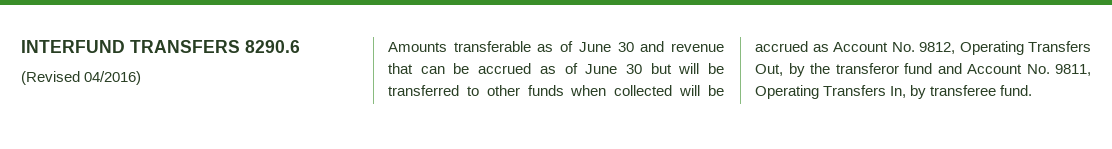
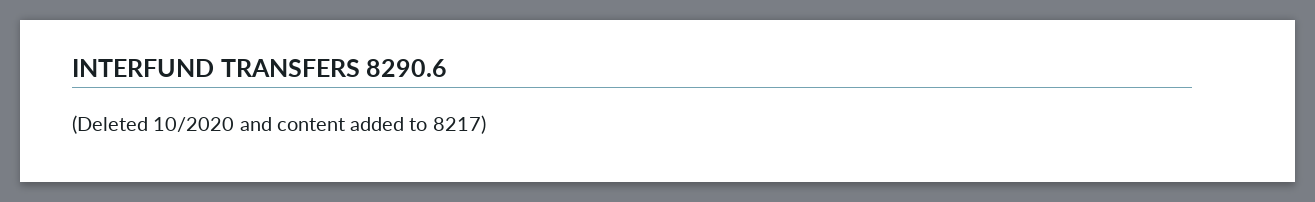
- (Revised 04/2016)
- Amounts transferable as of June 30 and revenue that can be accrued as of June 30 but will be transferred to other funds when collected will be accrued as Account No. 9812, Operating Transfers Out, by the transferor fund and Account No. 9811, Operating Transfers In, by transferee fund.
+ (Deleted 10/2020 and content added to 8217)

